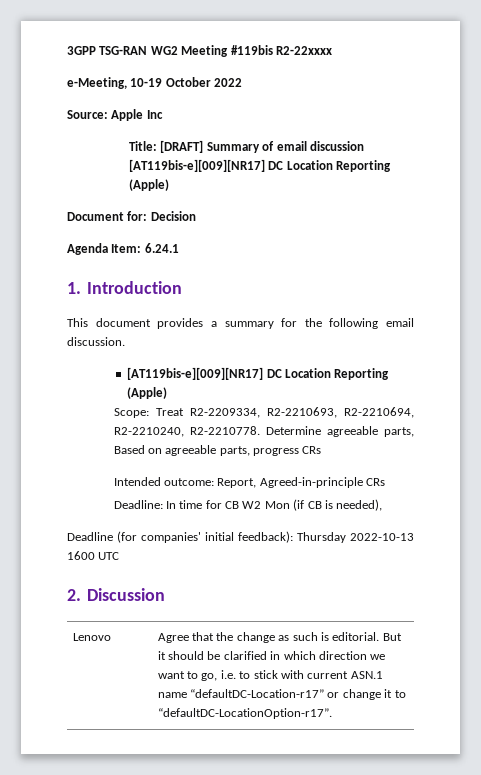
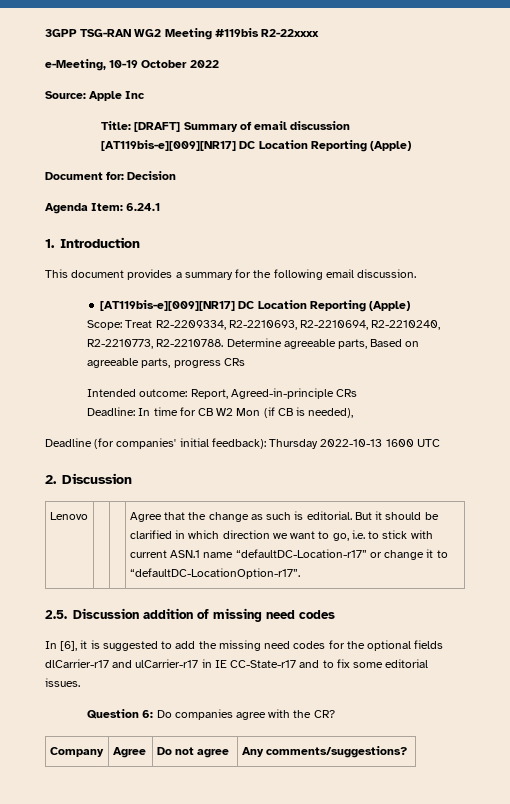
- Scope: Treat R2-2209334, R2-2210693, R2-2210694, R2-2210240, R2-2210778.
+ Scope: Treat R2-2209334, R2-2210693, R2-2210694, R2-2210240, R2-2210773, R2-2210788.
+ 2.5. Discussion addition of missing need codes
+ In [6], it is suggested to add the missing need codes for the optional fields dlCarrier-r17 and ulCarrier-r17 in IE CC-State-r17 and to fix some editorial issues.
+ Question 6: Do companies agree with the CR?
+ Company | Agree | Do not agree | Any comments/suggestions?

